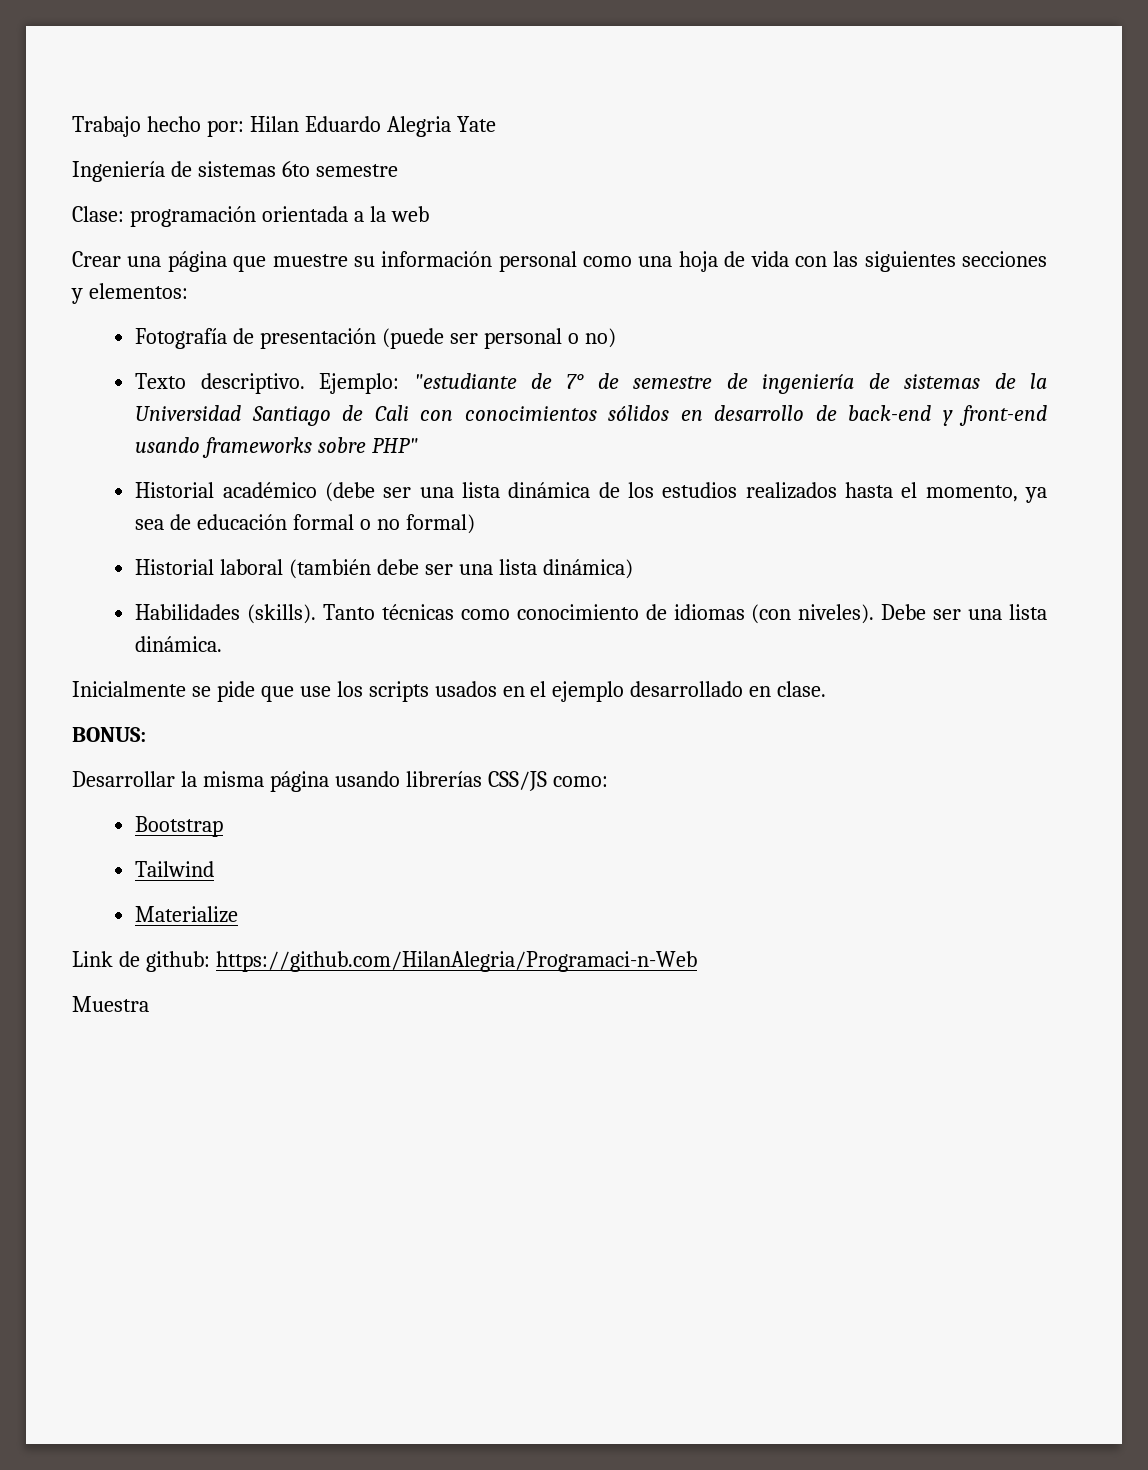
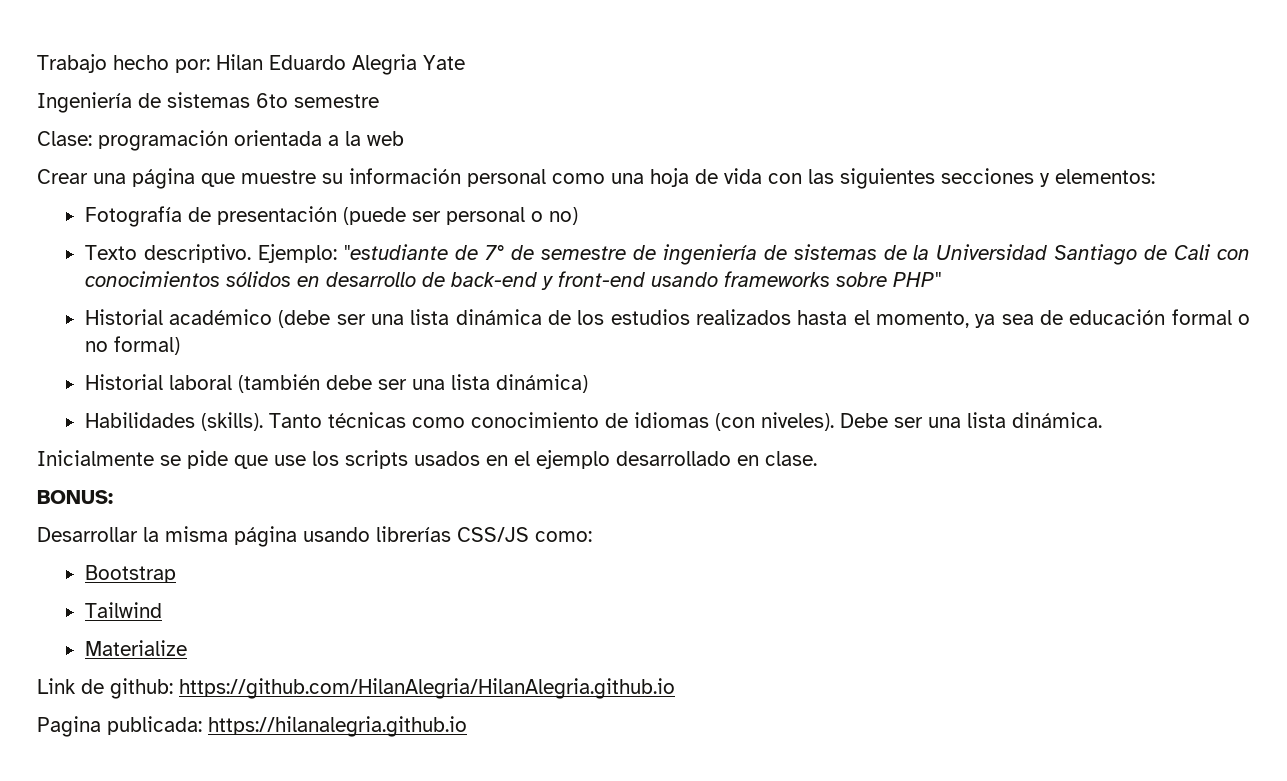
- Link de github: https://github.com/HilanAlegria/Programaci-n-Web
- Muestra
+ Link de github: https://github.com/HilanAlegria/HilanAlegria.github.io
+ Pagina publicada: https://hilanalegria.github.io

